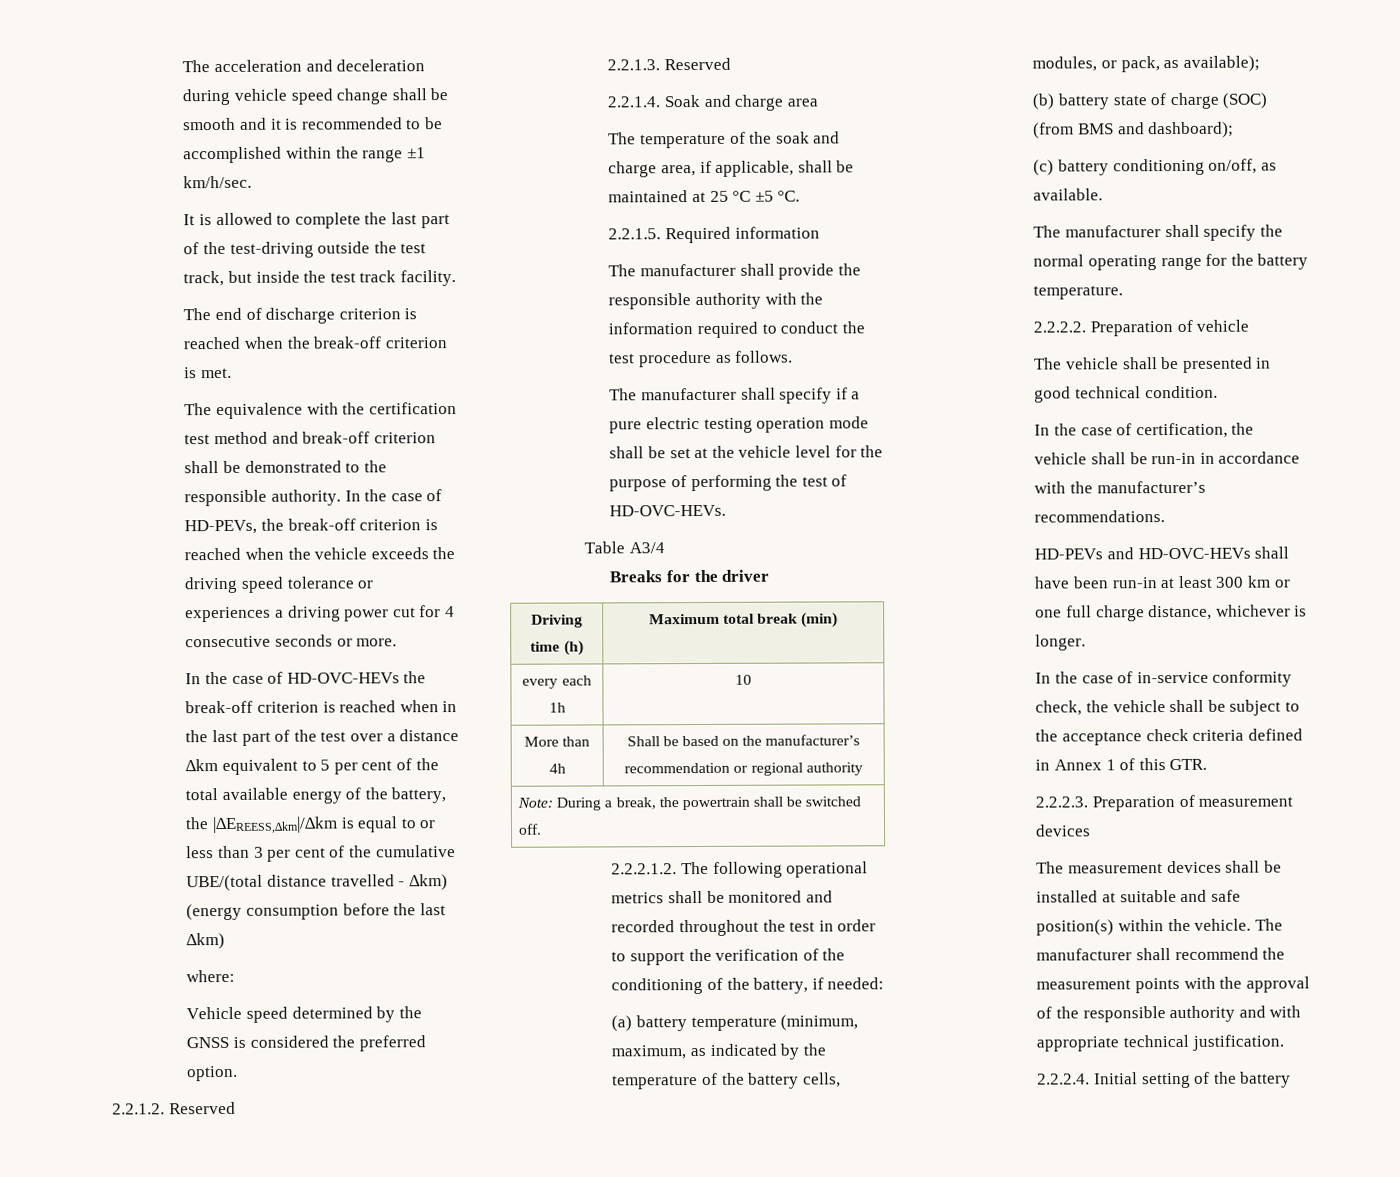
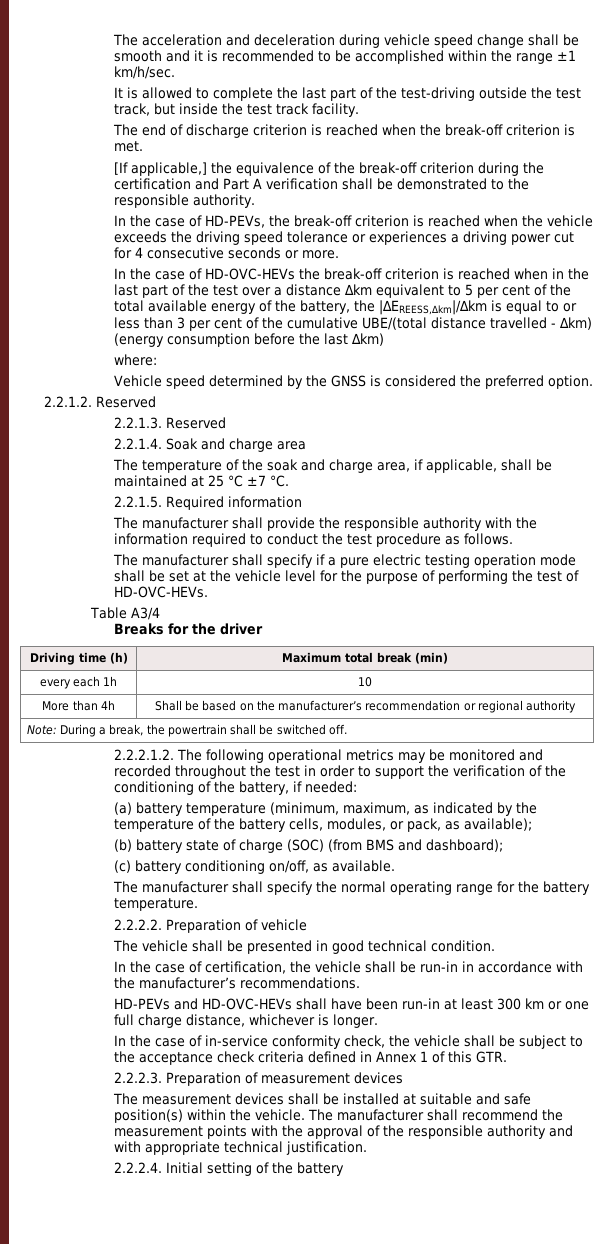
- The equivalence with the certification test method and break-off criterion shall be demonstrated to the responsible authority. In the case of HD-PEVs, the break-off criterion is reached when the vehicle exceeds the driving speed tolerance or experiences a driving power cut for 4 consecutive seconds or more.
+ [If applicable,] the equivalence of the break-off criterion during the certification and Part A verification shall be demonstrated to the responsible authority.
+ In the case of HD-PEVs, the break-off criterion is reached when the vehicle exceeds the driving speed tolerance or experiences a driving power cut for 4 consecutive seconds or more.
- The temperature of the soak and charge area, if applicable, shall be maintained at 25 °C ±5 °C.
+ The temperature of the soak and charge area, if applicable, shall be maintained at 25 °C ±7 °C.
- 2.2.2.1.2. The following operational metrics shall be monitored and recorded throughout the test in order to support the verification of the conditioning of the battery, if needed:
+ 2.2.2.1.2. The following operational metrics may be monitored and recorded throughout the test in order to support the verification of the conditioning of the battery, if needed:

